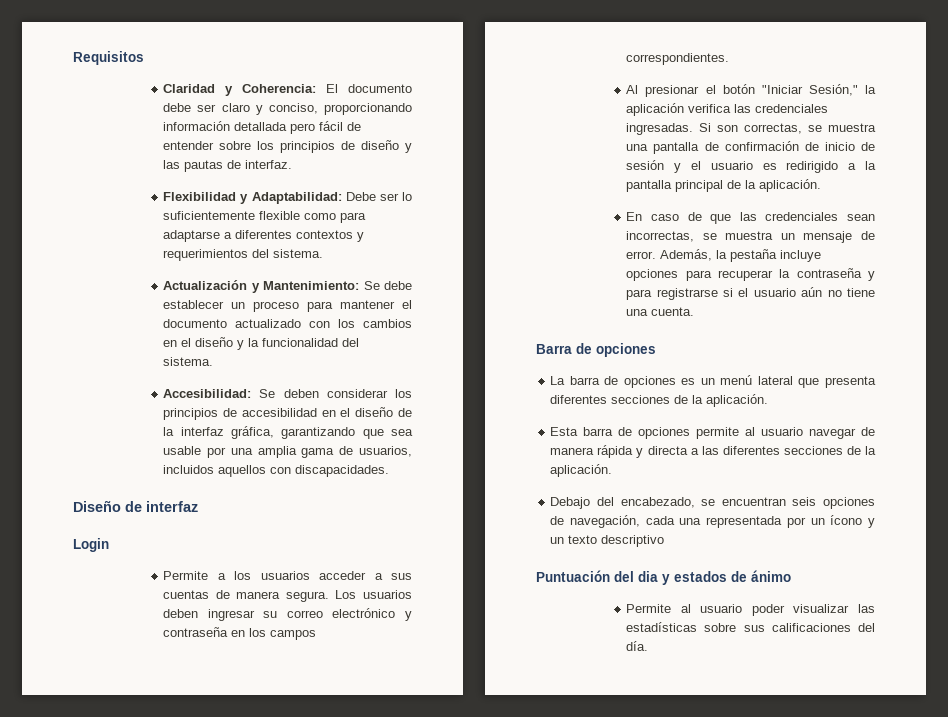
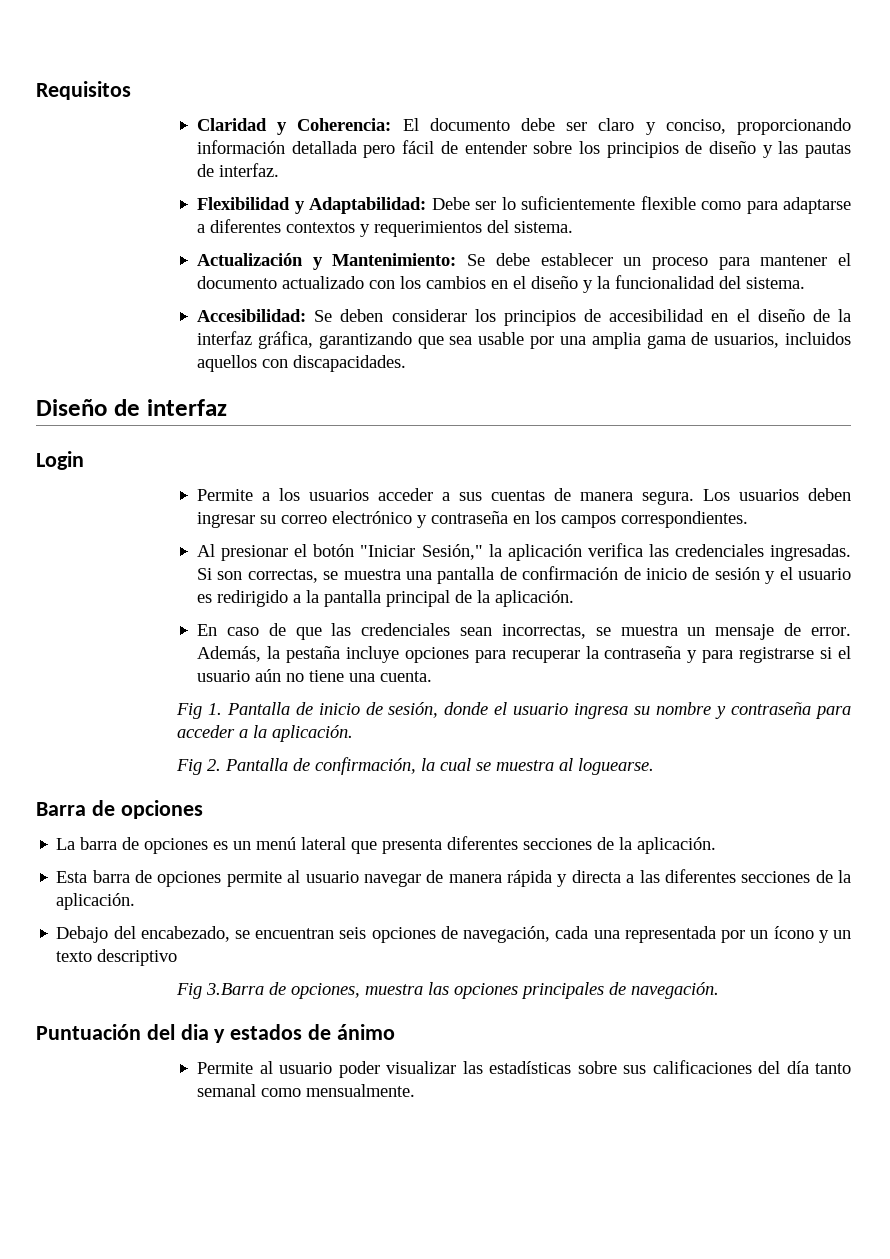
+ Fig 1. Pantalla de inicio de sesión, donde el usuario ingresa su nombre y contraseña para acceder a la aplicación.
+ Fig 2. Pantalla de confirmación, la cual se muestra al loguearse.
+ Fig 3.Barra de opciones, muestra las opciones principales de navegación.
- Permite al usuario poder visualizar las estadísticas sobre sus calificaciones del día.
+ Permite al usuario poder visualizar las estadísticas sobre sus calificaciones del día tanto semanal como mensualmente.

